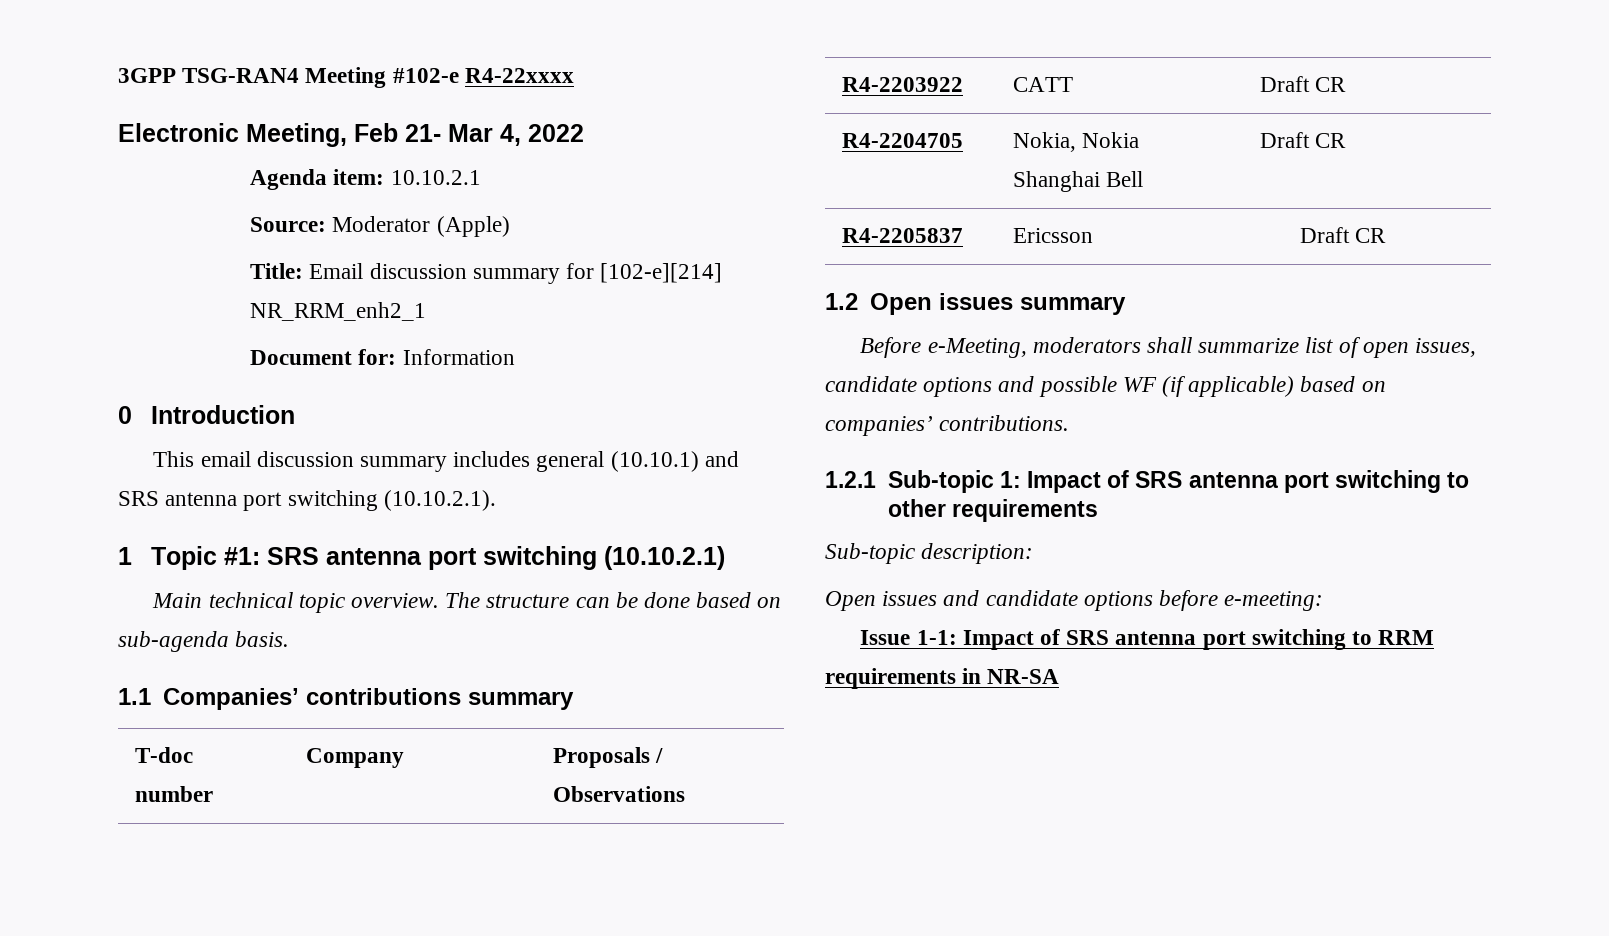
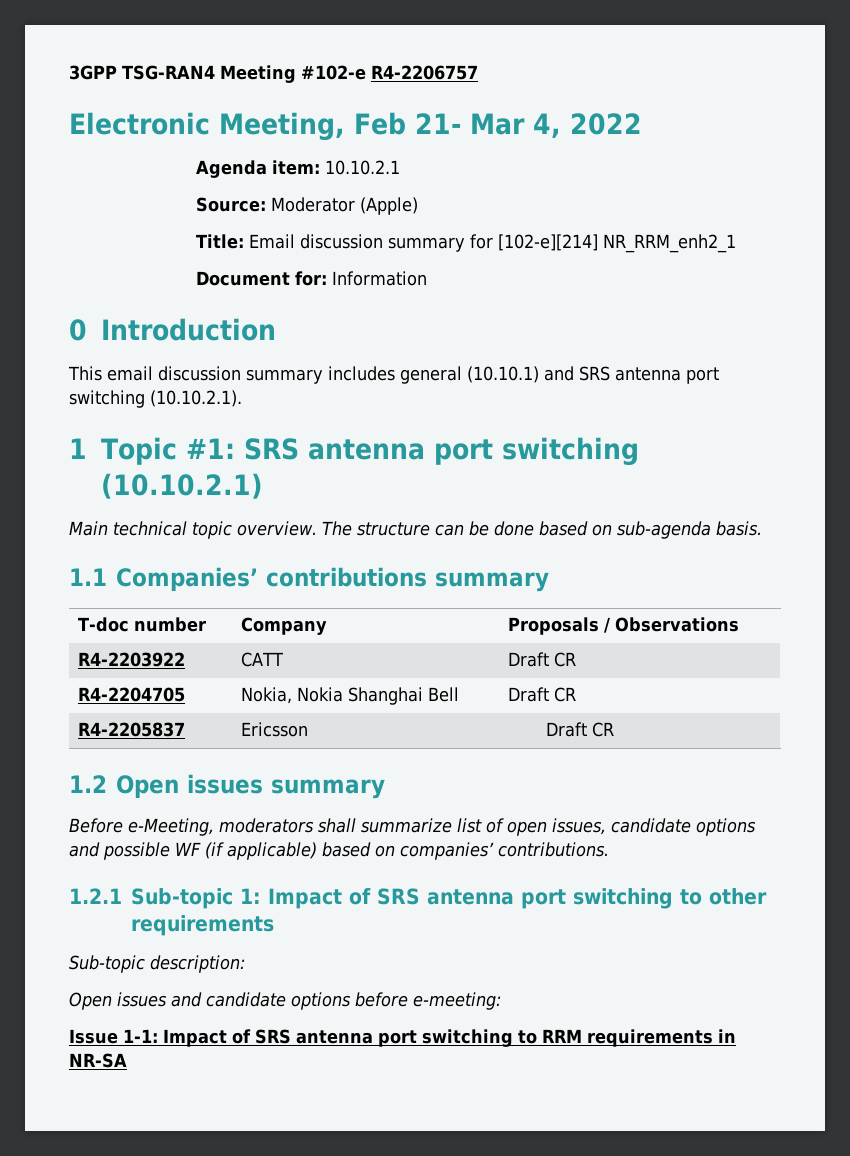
- 3GPP TSG-RAN4 Meeting #102-e R4-22xxxx
+ 3GPP TSG-RAN4 Meeting #102-e R4-2206757

